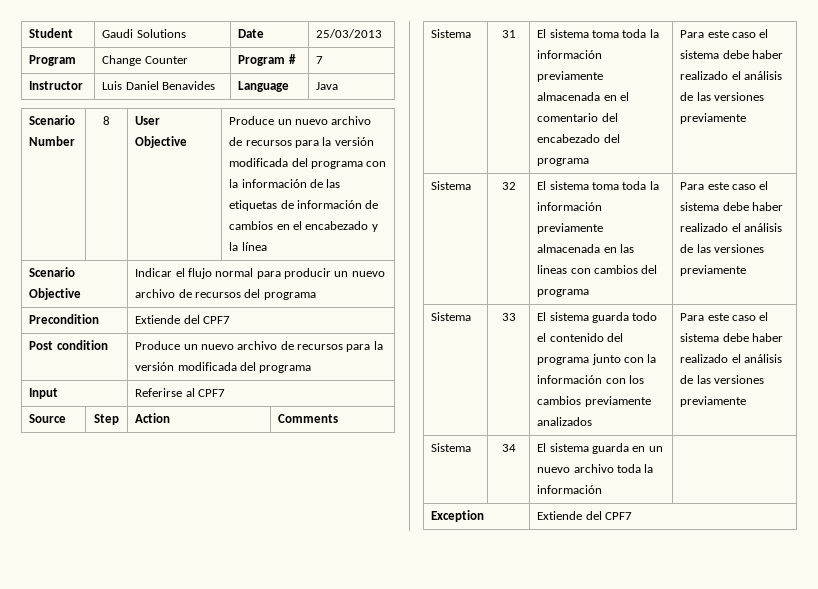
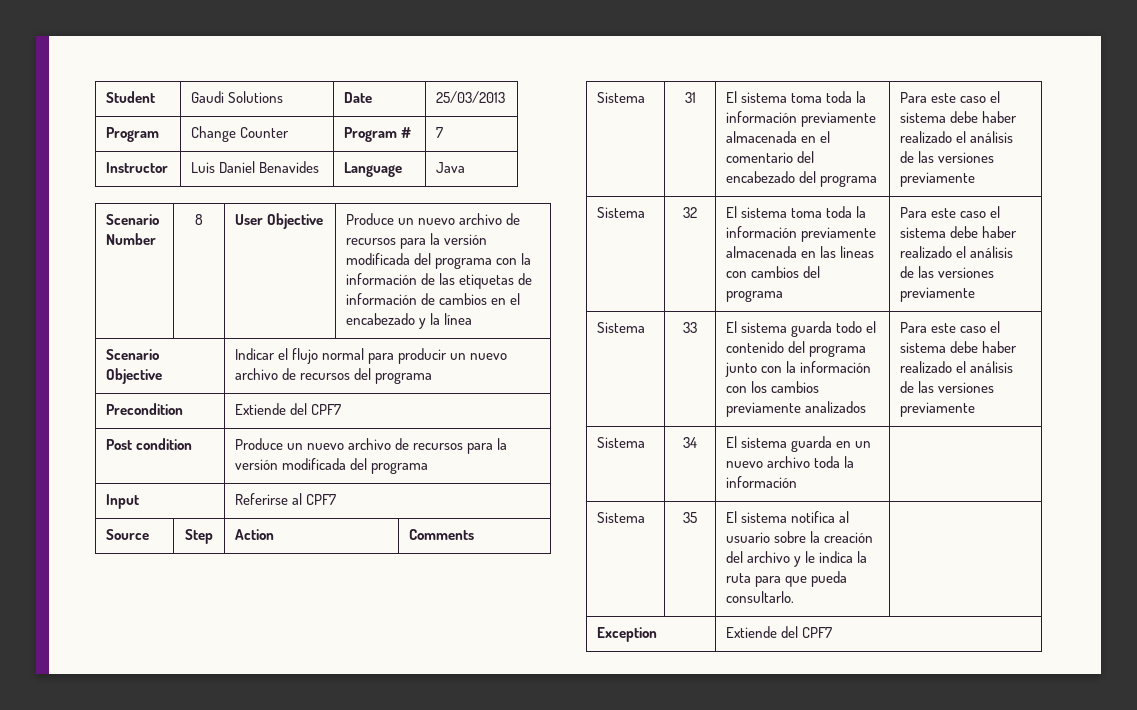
+ Sistema | 35 | El sistema notifica al usuario sobre la creación del archivo y le indica la ruta para que pueda consultarlo. |

